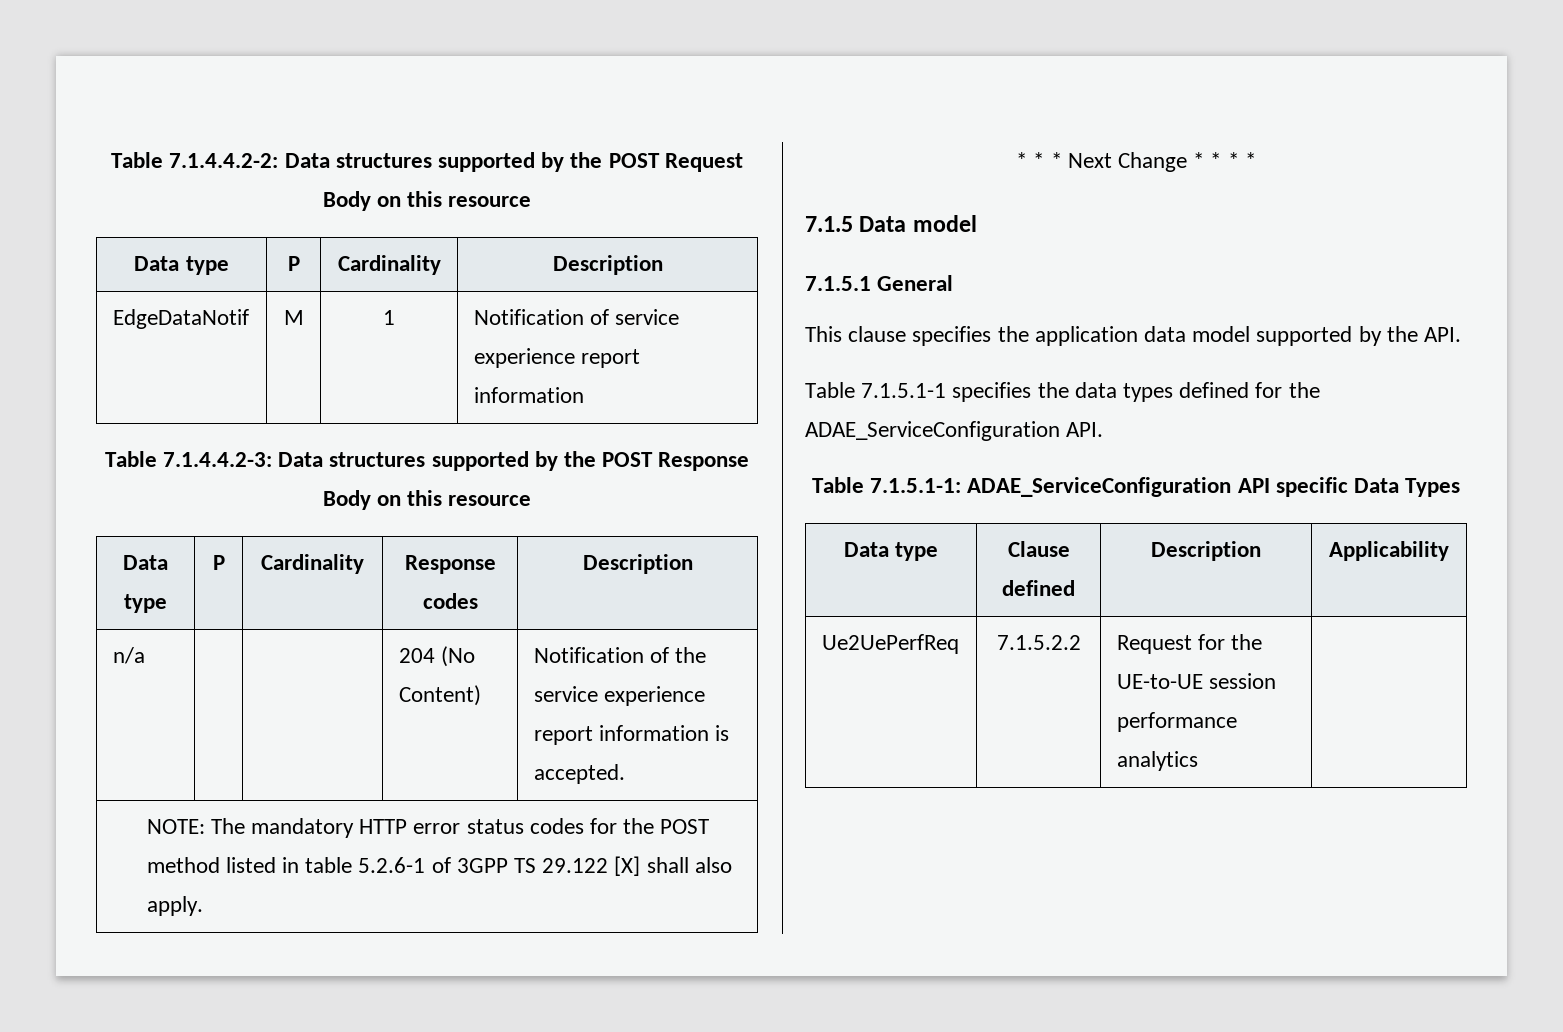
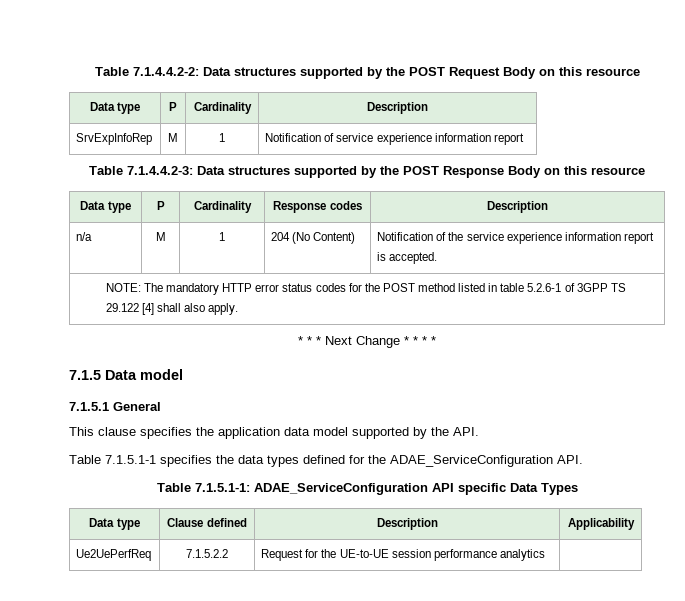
- EdgeDataNotif | M | 1 | Notification of service experience report information
+ SrvExpInfoRep | M | 1 | Notification of service experience information report
- n/a | | | 204 (No Content) | Notification of the service experience report information is accepted.
+ n/a | M | 1 | 204 (No Content) | Notification of the service experience information report is accepted.
- NOTE: The mandatory HTTP error status codes for the POST method listed in table 5.2.6-1 of 3GPP TS 29.122 [X] shall also apply.
+ NOTE: The mandatory HTTP error status codes for the POST method listed in table 5.2.6-1 of 3GPP TS 29.122 [4] shall also apply.

